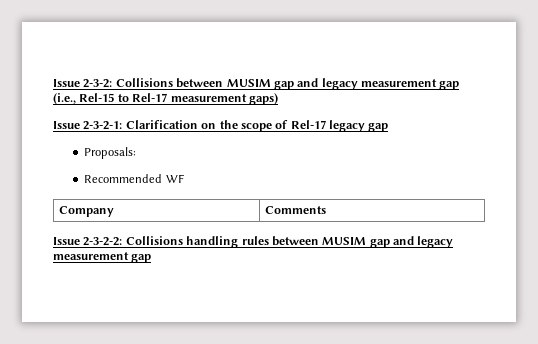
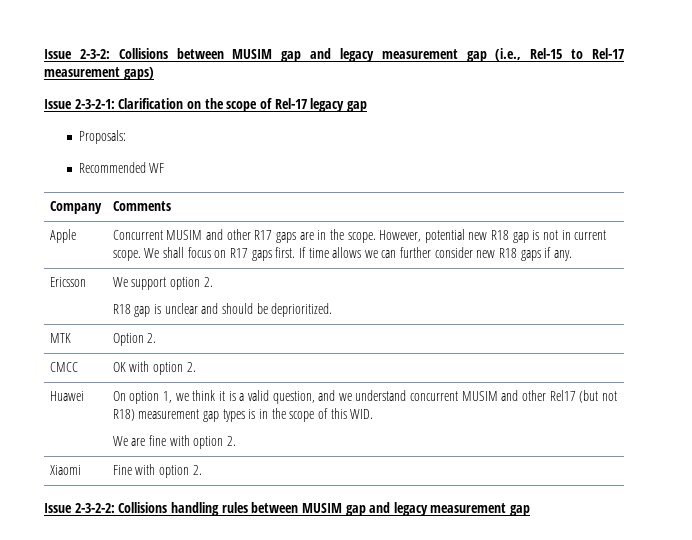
+ Apple | Concurrent MUSIM and other R17 gaps are in the scope. However, potential new R18 gap is not in current scope. We shall focus on R17 gaps first. If time allows we can further consider new R18 gaps if any.
+ Ericsson | We support option 2.
+ R18 gap is unclear and should be deprioritized.
+ MTK | Option 2.
+ CMCC | OK with option 2.
+ Huawei | On option 1, we think it is a valid question, and we understand concurrent MUSIM and other Rel17 (but not R18) measurement gap types is in the scope of this WID.
+ We are fine with option 2.
+ Xiaomi | Fine with option 2.

